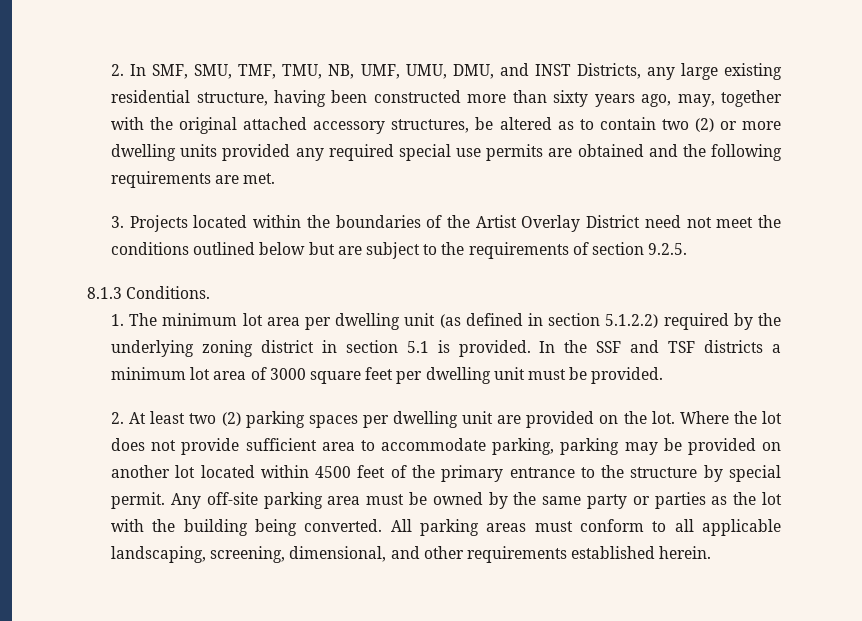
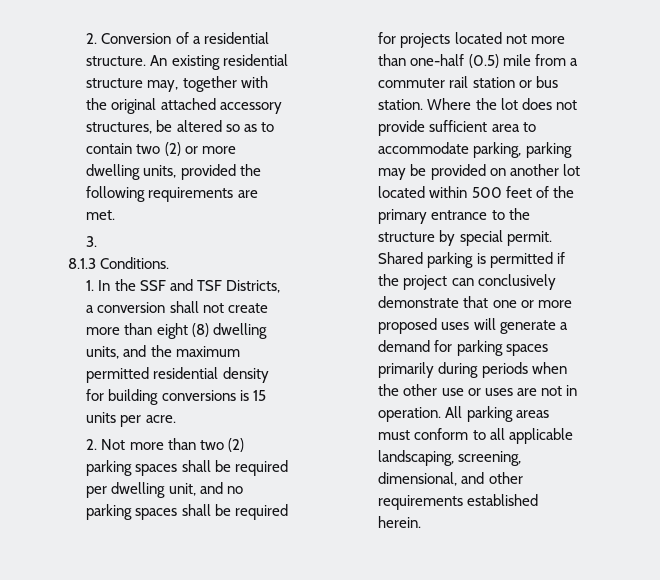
- 2. In SMF, SMU, TMF, TMU, NB, UMF, UMU, DMU, and INST Districts, any large existing residential structure, having been constructed more than sixty years ago, may, together with the original attached accessory structures, be altered as to contain two (2) or more dwelling units provided any required special use permits are obtained and the following requirements are met.
+ 2. Conversion of a residential structure. An existing residential structure may, together with the original attached accessory structures, be altered so as to contain two (2) or more dwelling units, provided the following requirements are met.
- 3. Projects located within the boundaries of the Artist Overlay District need not meet the conditions outlined below but are subject to the requirements of section 9.2.5.
+ 3.
  8.1.3 Conditions.
- 1. The minimum lot area per dwelling unit (as defined in section 5.1.2.2) required by the underlying zoning district in section 5.1 is provided. In the SSF and TSF districts a minimum lot area of 3000 square feet per dwelling unit must be provided.
- 2. At least two (2) parking spaces per dwelling unit are provided on the lot.
+ 1. In the SSF and TSF Districts, a conversion shall not create more than eight (8) dwelling units, and the maximum permitted residential density for building conversions is 15 units per acre.
+ 2. Not more than two (2) parking spaces shall be required per dwelling unit, and no parking spaces shall be required for projects located not more than one-half (0.5) mile from a commuter rail station or bus station.
- Where the lot does not provide sufficient area to accommodate parking, parking may be provided on another lot located within 4500 feet of the primary entrance to the structure by special permit.
+ Where the lot does not provide sufficient area to accommodate parking, parking may be provided on another lot located within 500 feet of the primary entrance to the structure by special permit.
- Any off-site parking area must be owned by the same party or parties as the lot with the building being converted.
+ Shared parking is permitted if the project can conclusively demonstrate that one or more proposed uses will generate a demand for parking spaces primarily during periods when the other use or uses are not in operation.

